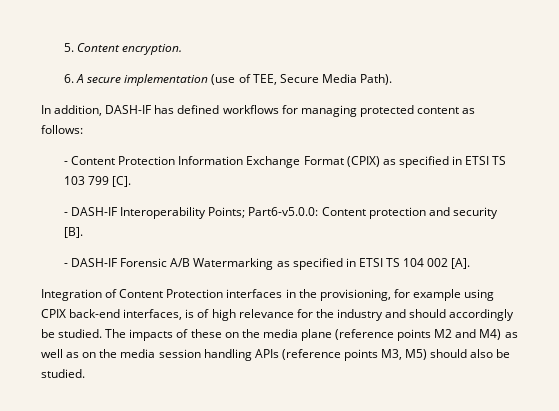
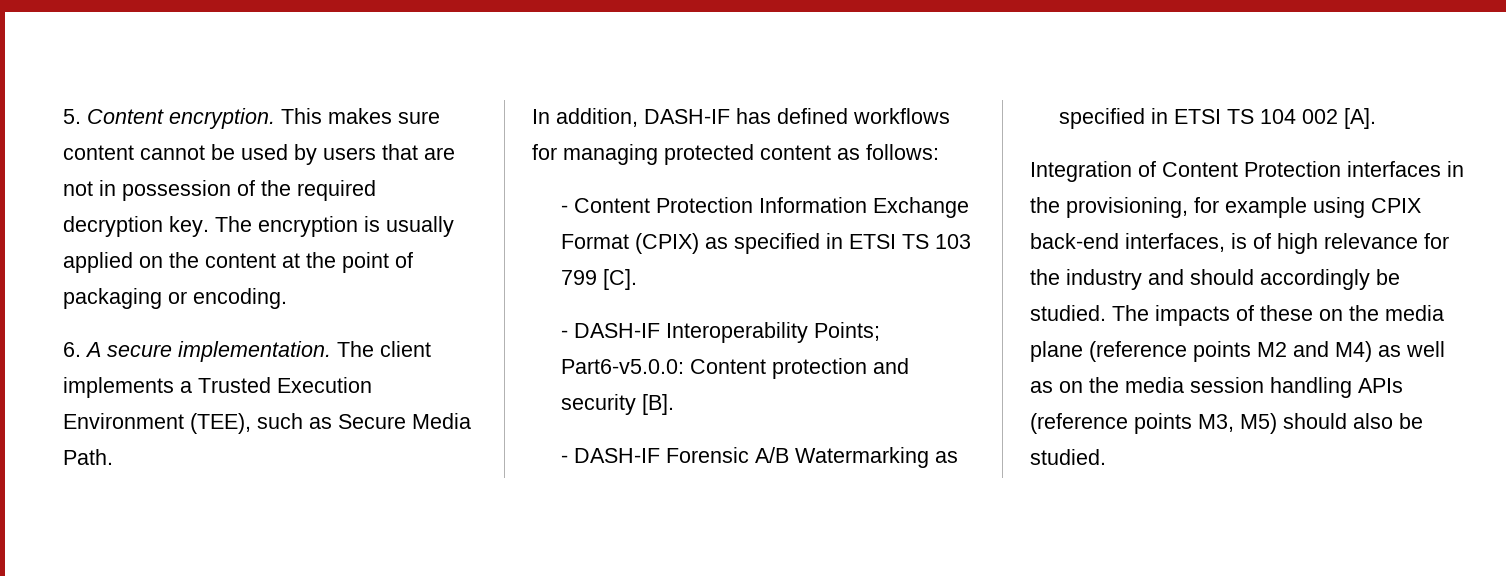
- 5. Content encryption.
- 6. A secure implementation (use of TEE, Secure Media Path).
+ 5. Content encryption. This makes sure content cannot be used by users that are not in possession of the required decryption key. The encryption is usually applied on the content at the point of packaging or encoding.
+ 6. A secure implementation. The client implements a Trusted Execution Environment (TEE), such as Secure Media Path.

